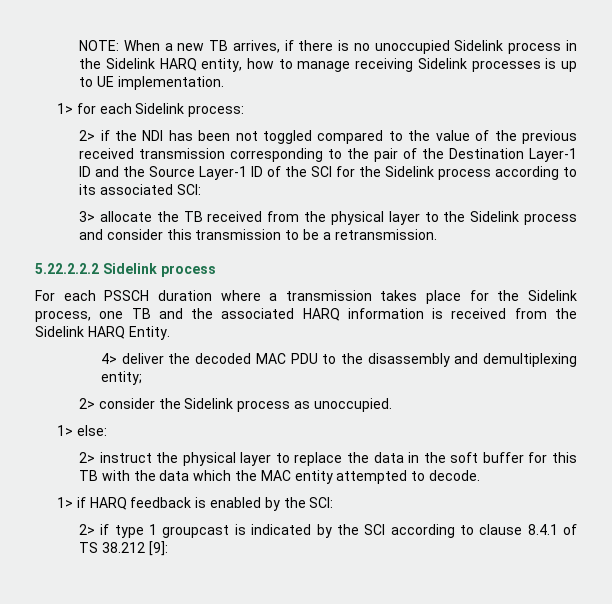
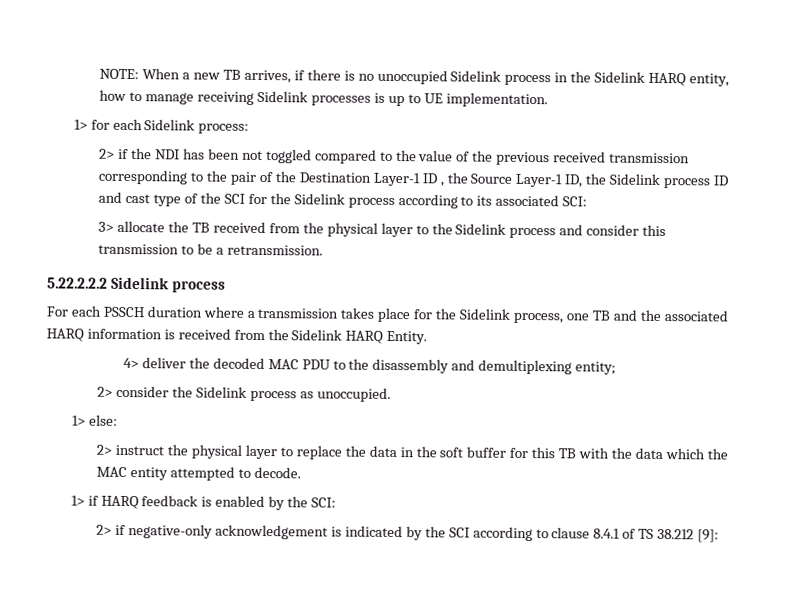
- 2> if the NDI has been not toggled compared to the value of the previous received transmission corresponding to the pair of the Destination Layer-1 ID and the Source Layer-1 ID of the SCI for the Sidelink process according to its associated SCI:
+ 2> if the NDI has been not toggled compared to the value of the previous received transmission corresponding to the pair of the Destination Layer-1 ID , the Source Layer-1 ID, the Sidelink process ID and cast type of the SCI for the Sidelink process according to its associated SCI:
- 2> if type 1 groupcast is indicated by the SCI according to clause 8.4.1 of TS 38.212 [9]:
+ 2> if negative-only acknowledgement is indicated by the SCI according to clause 8.4.1 of TS 38.212 [9]:

